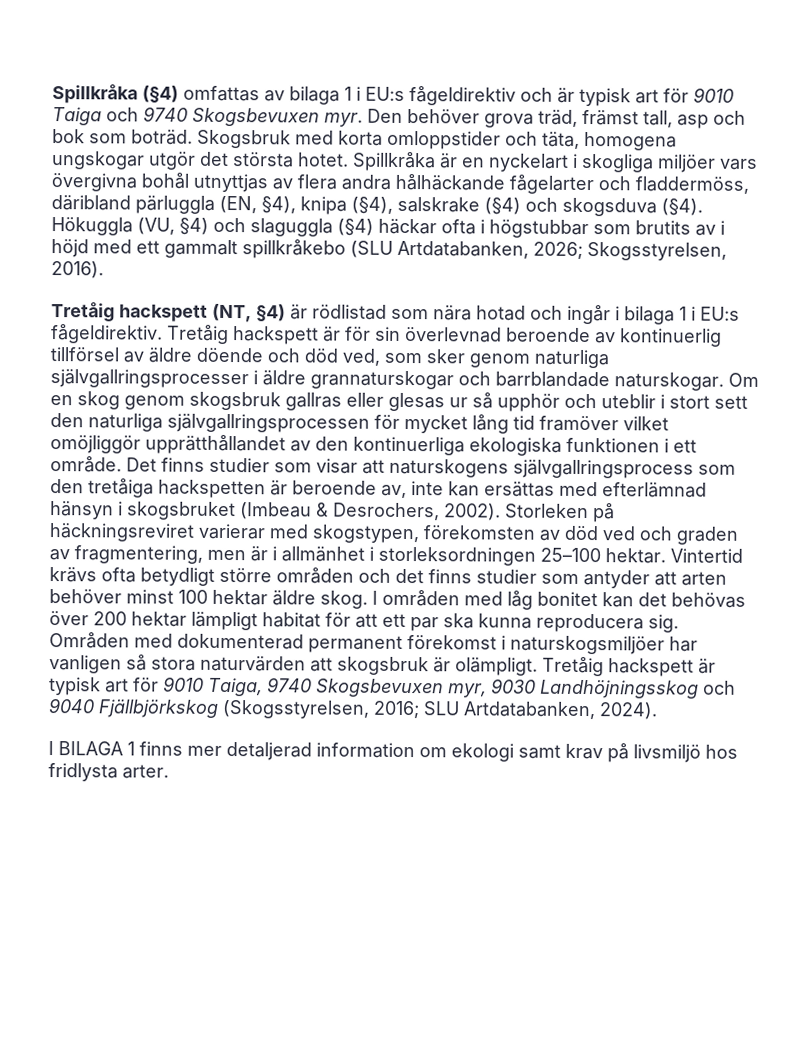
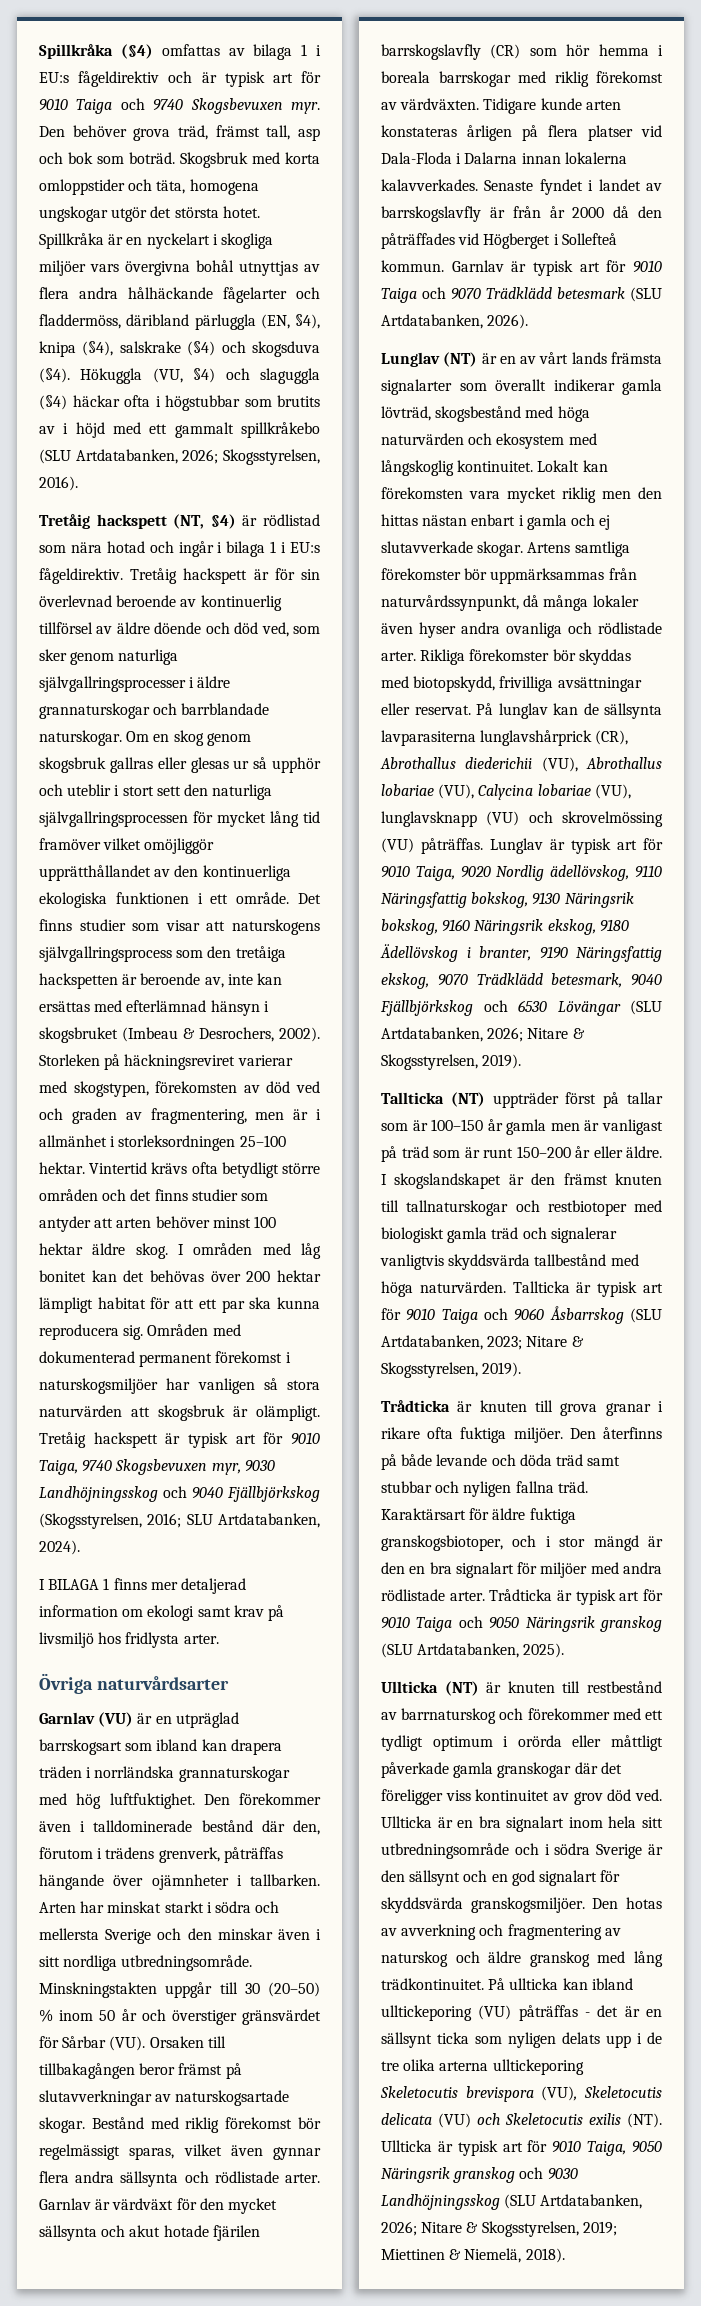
+ Övriga naturvårdsarter
+ Garnlav (VU) är en utpräglad barrskogsart som ibland kan drapera träden i norrländska grannaturskogar med hög luftfuktighet. Den förekommer även i talldominerade bestånd där den, förutom i trädens grenverk, påträffas hängande över ojämnheter i tallbarken. Arten har minskat starkt i södra och mellersta Sverige och den minskar även i sitt nordliga utbredningsområde. Minskningstakten uppgår till 30 (20–50) % inom 50 år och överstiger gränsvärdet för Sårbar (VU). Orsaken till tillbakagången beror främst på slutavverkningar av naturskogsartade skogar. Bestånd med riklig förekomst bör regelmässigt sparas, vilket även gynnar flera andra sällsynta och rödlistade arter. Garnlav är värdväxt för den mycket sällsynta och akut hotade fjärilen barrskogslavfly (CR) som hör hemma i boreala barrskogar med riklig förekomst av värdväxten. Tidigare kunde arten konstateras årligen på flera platser vid Dala-Floda i Dalarna innan lokalerna kalavverkades. Senaste fyndet i landet av barrskogslavfly är från år 2000 då den påträffades vid Högberget i Sollefteå kommun. Garnlav är typisk art för 9010 Taiga och 9070 Trädklädd betesmark (SLU Artdatabanken, 2026).
+ Lunglav (NT) är en av vårt lands främsta signalarter som överallt indikerar gamla lövträd, skogsbestånd med höga naturvärden och ekosystem med långskoglig kontinuitet. Lokalt kan förekomsten vara mycket riklig men den hittas nästan enbart i gamla och ej slutavverkade skogar. Artens samtliga förekomster bör uppmärksammas från naturvårdssynpunkt, då många lokaler även hyser andra ovanliga och rödlistade arter. Rikliga förekomster bör skyddas med biotopskydd, frivilliga avsättningar eller reservat. På lunglav kan de sällsynta lavparasiterna lunglavshårprick (CR), Abrothallus diederichii (VU), Abrothallus lobariae (VU), Calycina lobariae (VU), lunglavsknapp (VU) och skrovelmössing (VU) påträffas. Lunglav är typisk art för 9010 Taiga, 9020 Nordlig ädellövskog, 9110 Näringsfattig bokskog, 9130 Näringsrik bokskog, 9160 Näringsrik ekskog, 9180 Ädellövskog i branter, 9190 Näringsfattig ekskog, 9070 Trädklädd betesmark, 9040 Fjällbjörkskog och 6530 Lövängar (SLU Artdatabanken, 2026; Nitare & Skogsstyrelsen, 2019).
+ Tallticka (NT) uppträder först på tallar som är 100–150 år gamla men är vanligast på träd som är runt 150–200 år eller äldre. I skogslandskapet är den främst knuten till tallnaturskogar och restbiotoper med biologiskt gamla träd och signalerar vanligtvis skyddsvärda tallbestånd med höga naturvärden. Tallticka är typisk art för 9010 Taiga och 9060 Åsbarrskog (SLU Artdatabanken, 2023; Nitare & Skogsstyrelsen, 2019).
+ Trådticka är knuten till grova granar i rikare ofta fuktiga miljöer. Den återfinns på både levande och döda träd samt stubbar och nyligen fallna träd. Karaktärsart för äldre fuktiga granskogsbiotoper, och i stor mängd är den en bra signalart för miljöer med andra rödlistade arter. Trådticka är typisk art för 9010 Taiga och 9050 Näringsrik granskog (SLU Artdatabanken, 2025).
+ Ullticka (NT) är knuten till restbestånd av barrnaturskog och förekommer med ett tydligt optimum i orörda eller måttligt påverkade gamla granskogar där det föreligger viss kontinuitet av grov död ved. Ullticka är en bra signalart inom hela sitt utbredningsområde och i södra Sverige är den sällsynt och en god signalart för skyddsvärda granskogsmiljöer. Den hotas av avverkning och fragmentering av naturskog och äldre granskog med lång trädkontinuitet. På ullticka kan ibland ulltickeporing (VU) påträffas - det är en sällsynt ticka som nyligen delats upp i de tre olika arterna ulltickeporing Skeletocutis brevispora (VU), Skeletocutis delicata (VU) och Skeletocutis exilis (NT). Ullticka är typisk art för 9010 Taiga, 9050 Näringsrik granskog och 9030 Landhöjningsskog (SLU Artdatabanken, 2026; Nitare & Skogsstyrelsen, 2019; Miettinen & Niemelä, 2018).

